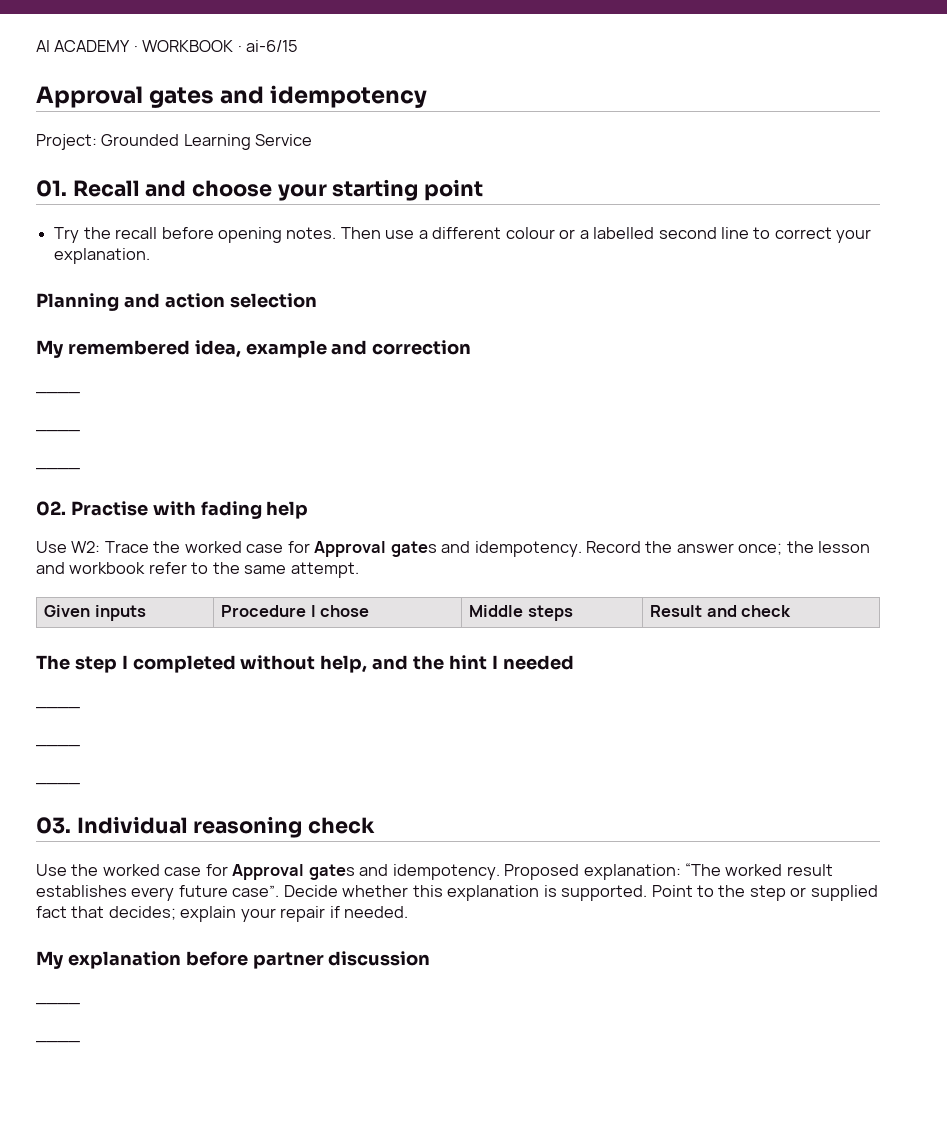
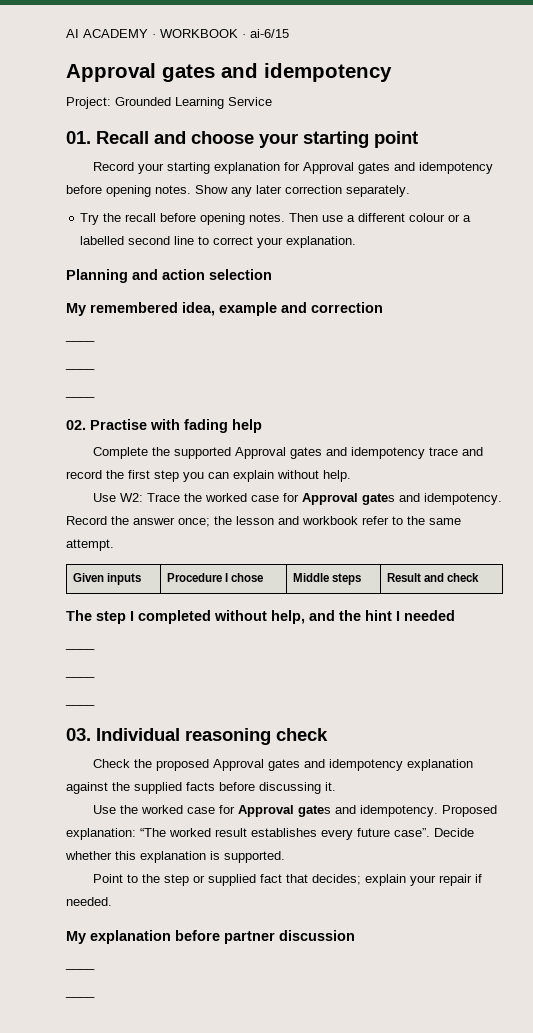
+ Record your starting explanation for Approval gates and idempotency before opening notes. Show any later correction separately.
+ Complete the supported Approval gates and idempotency trace and record the first step you can explain without help.
+ Check the proposed Approval gates and idempotency explanation against the supplied facts before discussing it.
- Decide whether this explanation is supported. Point to the step or supplied fact that decides; explain your repair if needed.
+ Decide whether this explanation is supported.
+ Point to the step or supplied fact that decides; explain your repair if needed.

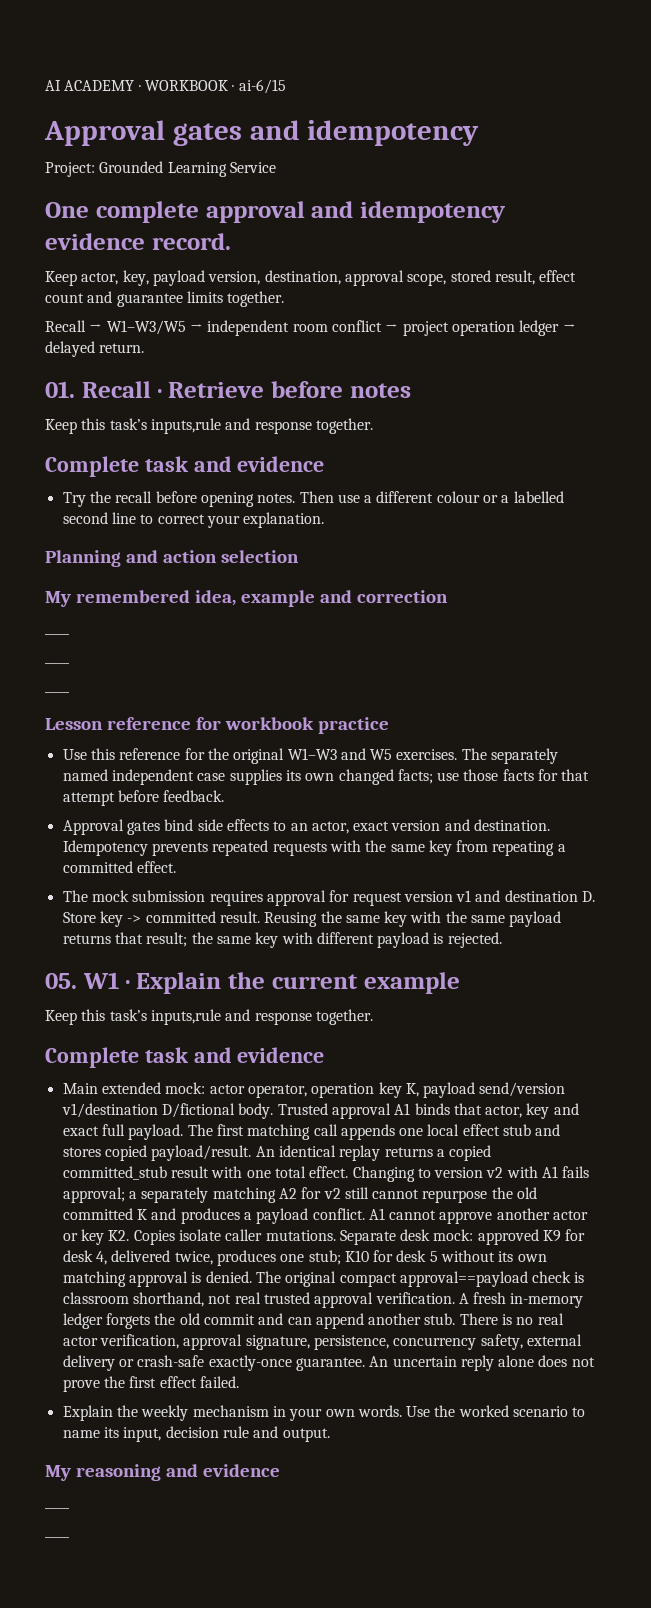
- 01. Recall and choose your starting point
- Record your starting explanation for Approval gates and idempotency before opening notes. Show any later correction separately.
+ One complete approval and idempotency evidence record.
+ Keep actor, key, payload version, destination, approval scope, stored result, effect count and guarantee limits together.
+ Recall → W1–W3/W5 → independent room conflict → project operation ledger → delayed return.
+ 01. Recall · Retrieve before notes
+ Keep this task’s inputs,rule and response together.
+ Complete task and evidence
- 02. Practise with fading help
- Complete the supported Approval gates and idempotency trace and record the first step you can explain without help.
- Use W2: Trace the worked case for Approval gates and idempotency. Record the answer once; the lesson and workbook refer to the same attempt.
- Given inputs | Procedure I chose | Middle steps | Result and check
- The step I completed without help, and the hint I needed
- ____
- ____
- ____
- 03. Individual reasoning check
- Check the proposed Approval gates and idempotency explanation against the supplied facts before discussing it.
- Use the worked case for Approval gates and idempotency. Proposed explanation: “The worked result establishes every future case”. Decide whether this explanation is supported.
- Point to the step or supplied fact that decides; explain your repair if needed.
- My explanation before partner discussion
+ Lesson reference for workbook practice
+ Use this reference for the original W1–W3 and W5 exercises. The separately named independent case supplies its own changed facts; use those facts for that attempt before feedback.
+ Approval gates bind side effects to an actor, exact version and destination. Idempotency prevents repeated requests with the same key from repeating a committed effect.
+ The mock submission requires approval for request version v1 and destination D. Store key -> committed result. Reusing the same key with the same payload returns that result; the same key with different payload is rejected.
+ 05. W1 · Explain the current example
+ Keep this task’s inputs,rule and response together.
+ Complete task and evidence
+ Main extended mock: actor operator, operation key K, payload send/version v1/destination D/fictional body. Trusted approval A1 binds that actor, key and exact full payload. The first matching call appends one local effect stub and stores copied payload/result. An identical replay returns a copied committed_stub result with one total effect. Changing to version v2 with A1 fails approval; a separately matching A2 for v2 still cannot repurpose the old committed K and produces a payload conflict. A1 cannot approve another actor or key K2. Copies isolate caller mutations. Separate desk mock: approved K9 for desk 4, delivered twice, produces one stub; K10 for desk 5 without its own matching approval is denied. The original compact approval==payload check is classroom shorthand, not real trusted approval verification. A fresh in-memory ledger forgets the old commit and can append another stub. There is no real actor verification, approval signature, persistence, concurrency safety, external delivery or crash-safe exactly-once guarantee. An uncertain reply alone does not prove the first effect failed.
+ Explain the weekly mechanism in your own words. Use the worked scenario to name its input, decision rule and output.
+ My reasoning and evidence

